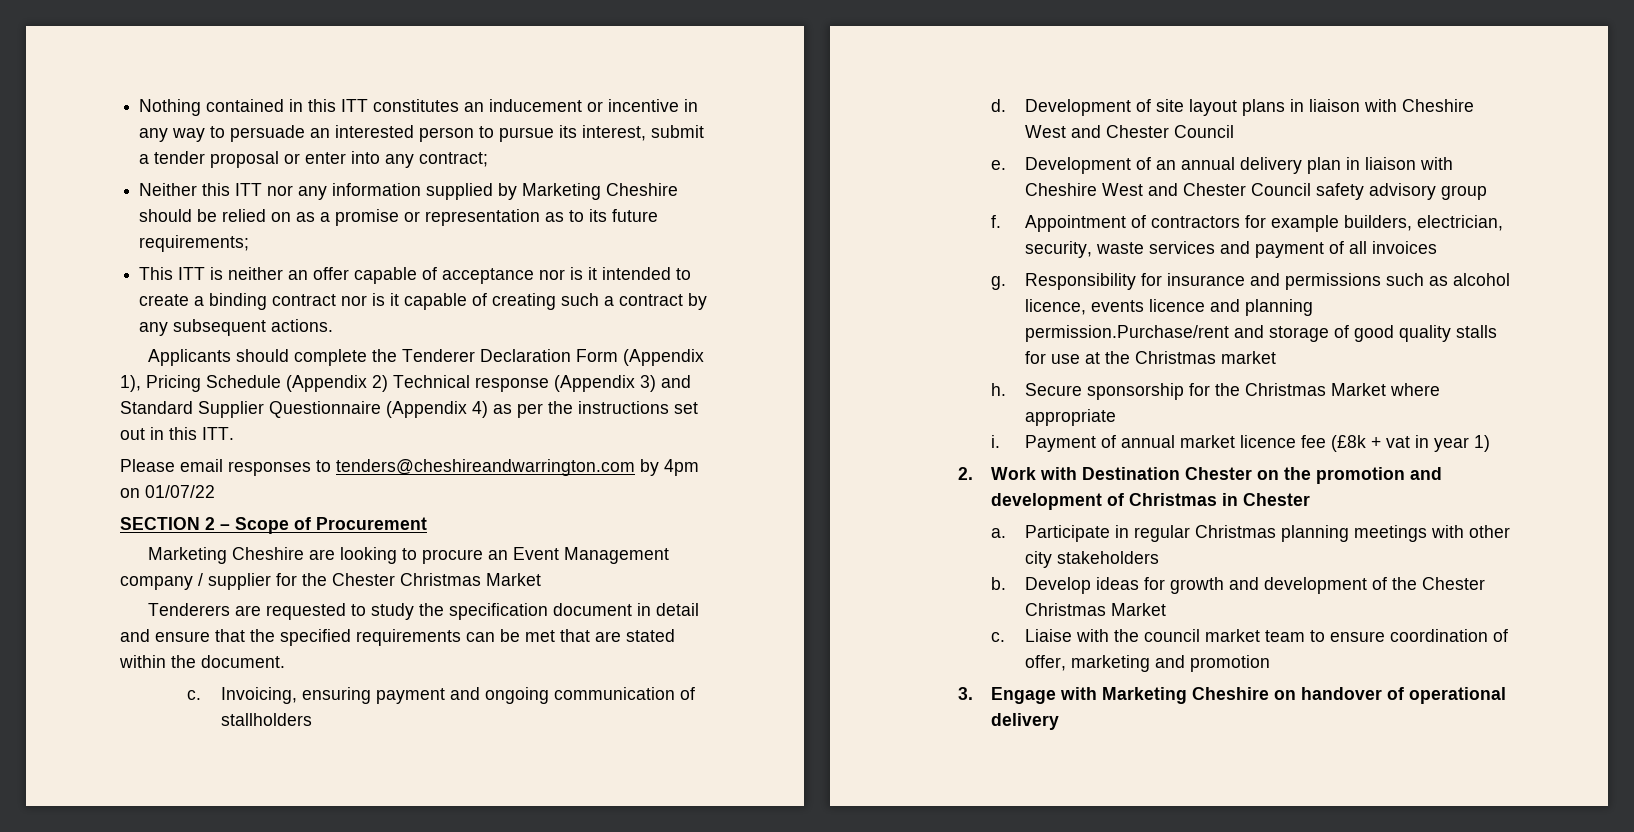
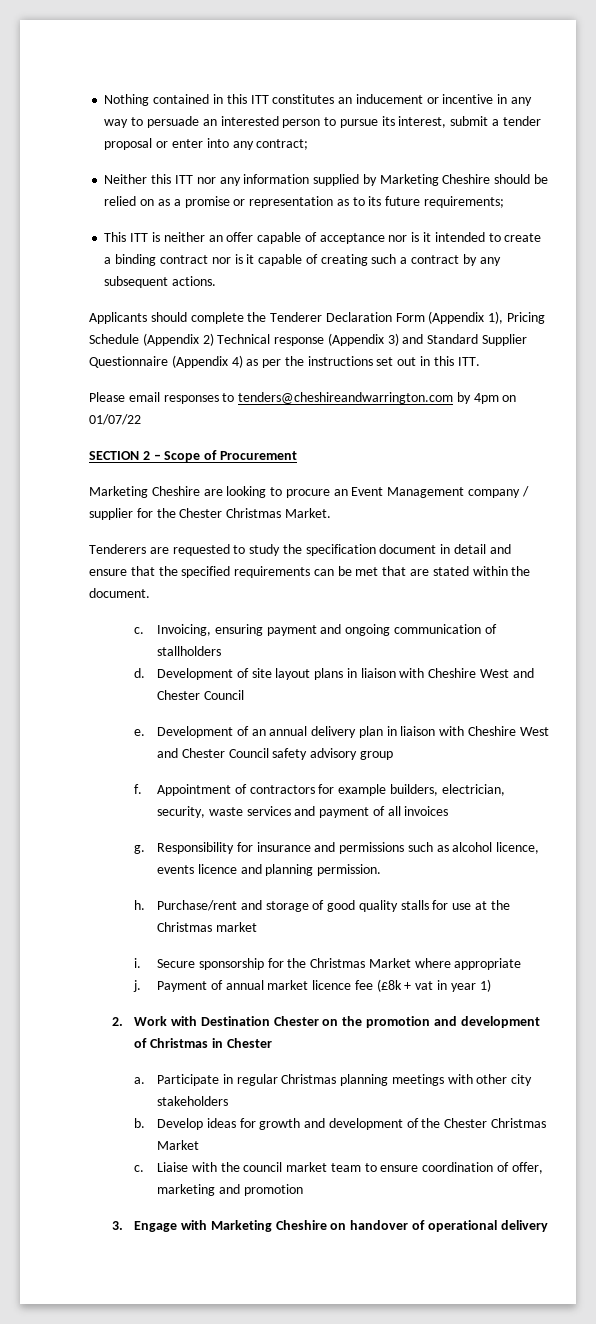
- Marketing Cheshire are looking to procure an Event Management company / supplier for the Chester Christmas Market
+ Marketing Cheshire are looking to procure an Event Management company / supplier for the Chester Christmas Market.
- Responsibility for insurance and permissions such as alcohol licence, events licence and planning permission.Purchase/rent and storage of good quality stalls for use at the Christmas market
+ Responsibility for insurance and permissions such as alcohol licence, events licence and planning permission.
+ h. Purchase/rent and storage of good quality stalls for use at the Christmas market
- h.
+ i.
- i.
+ j.

